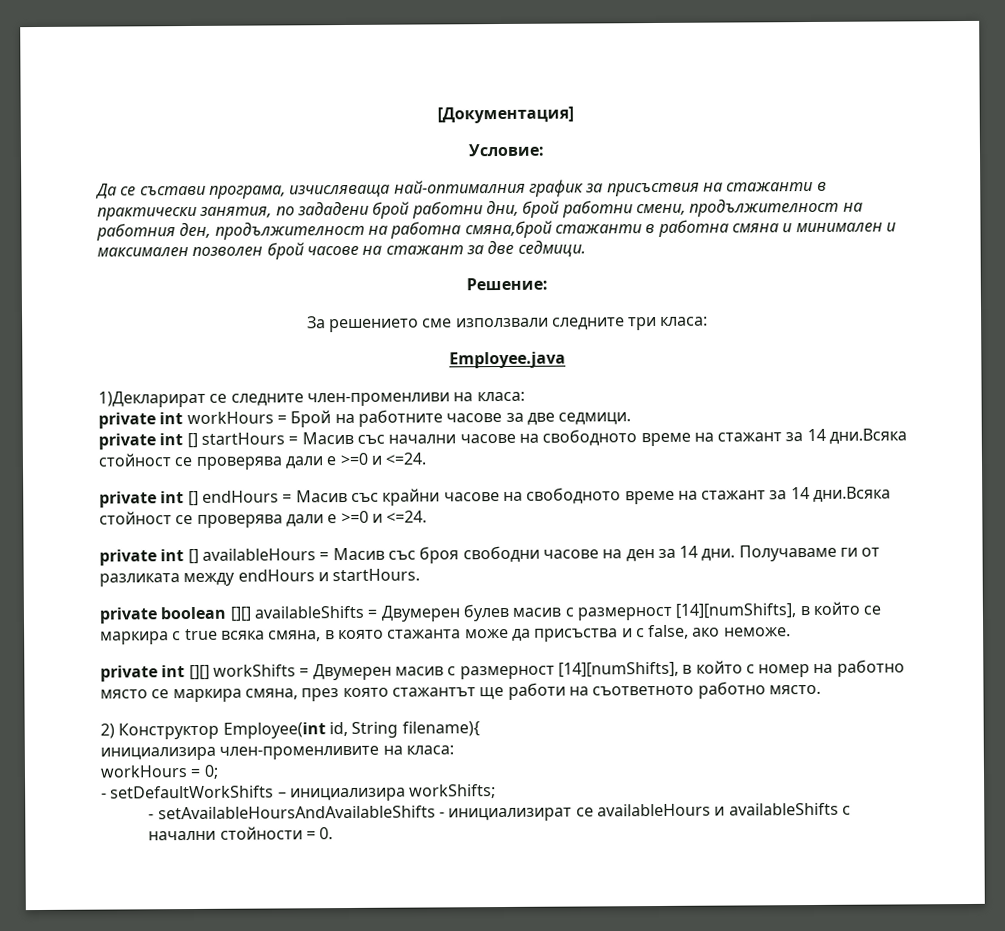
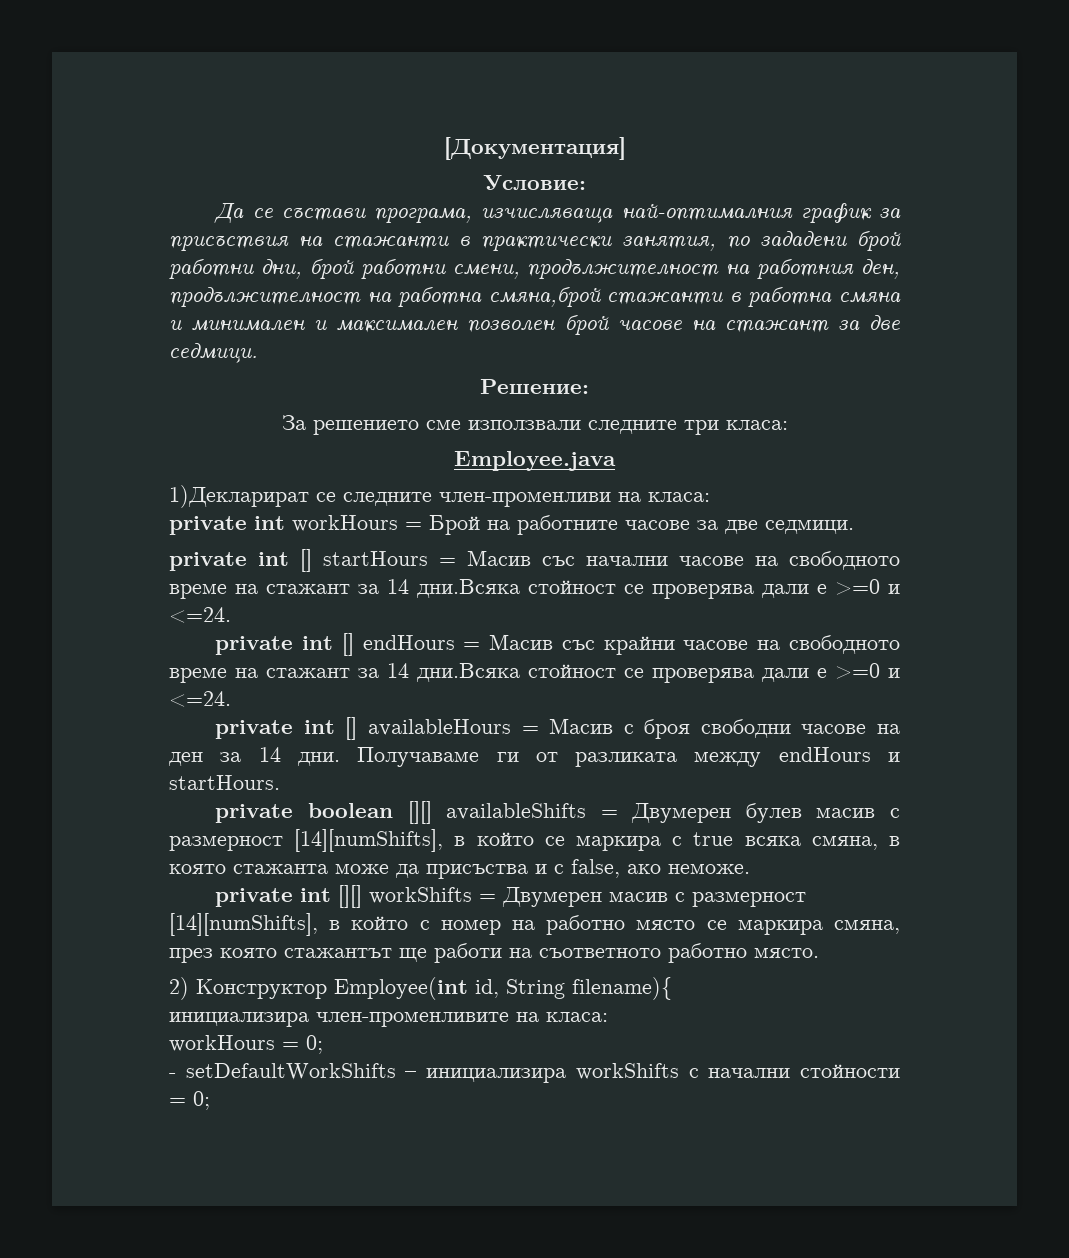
- private int [] availableHours = Масив със броя свободни часове на ден за 14 дни.
+ private int [] availableHours = Масив с броя свободни часове на ден за 14 дни.
- - setDefaultWorkShifts – инициализира workShifts;
- - setAvailableHoursAndAvailableShifts - инициализират се availableHours и availableShifts с начални стойности = 0.
+ - setDefaultWorkShifts – инициализира workShifts с начални стойности = 0;

